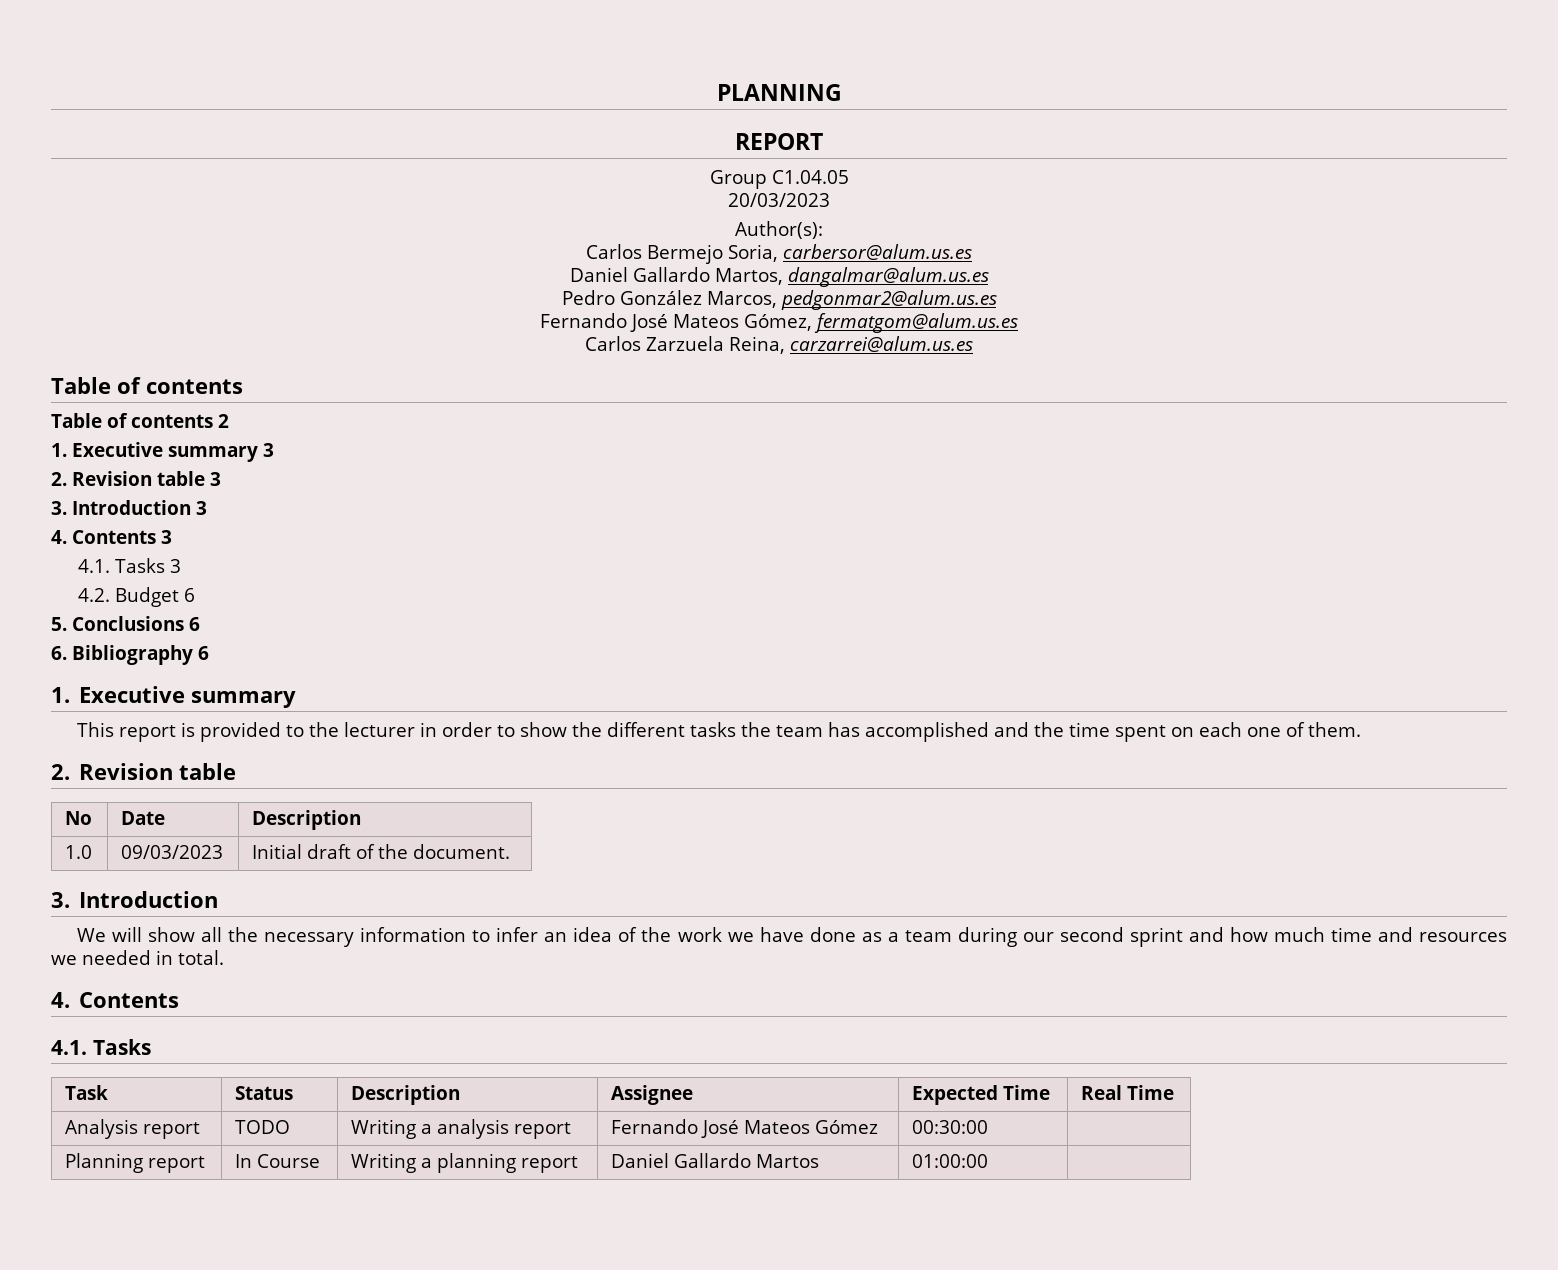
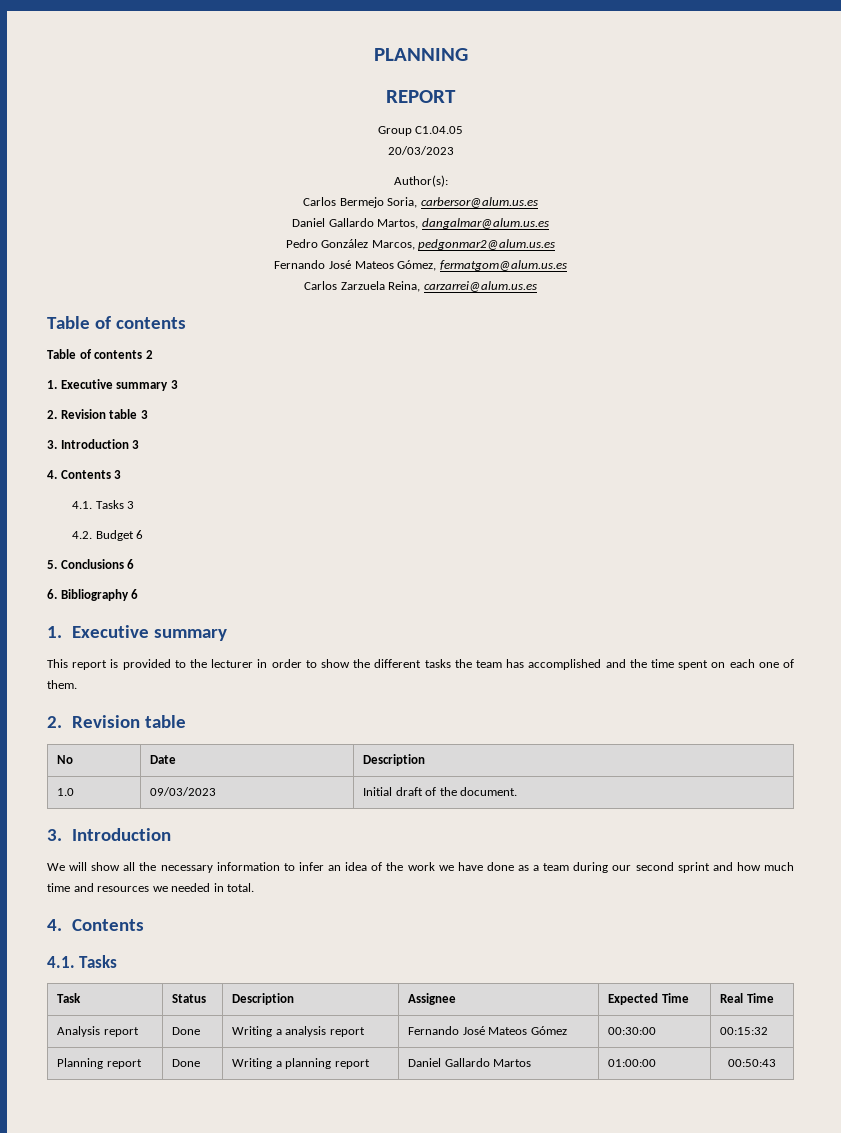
- Analysis report | TODO | Writing a analysis report | Fernando José Mateos Gómez | 00:30:00 |
+ Analysis report | Done | Writing a analysis report | Fernando José Mateos Gómez | 00:30:00 | 00:15:32
- Planning report | In Course | Writing a planning report | Daniel Gallardo Martos | 01:00:00 |
+ Planning report | Done | Writing a planning report | Daniel Gallardo Martos | 01:00:00 | 00:50:43

